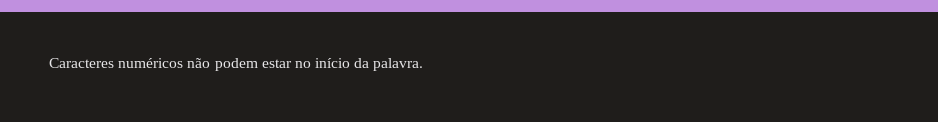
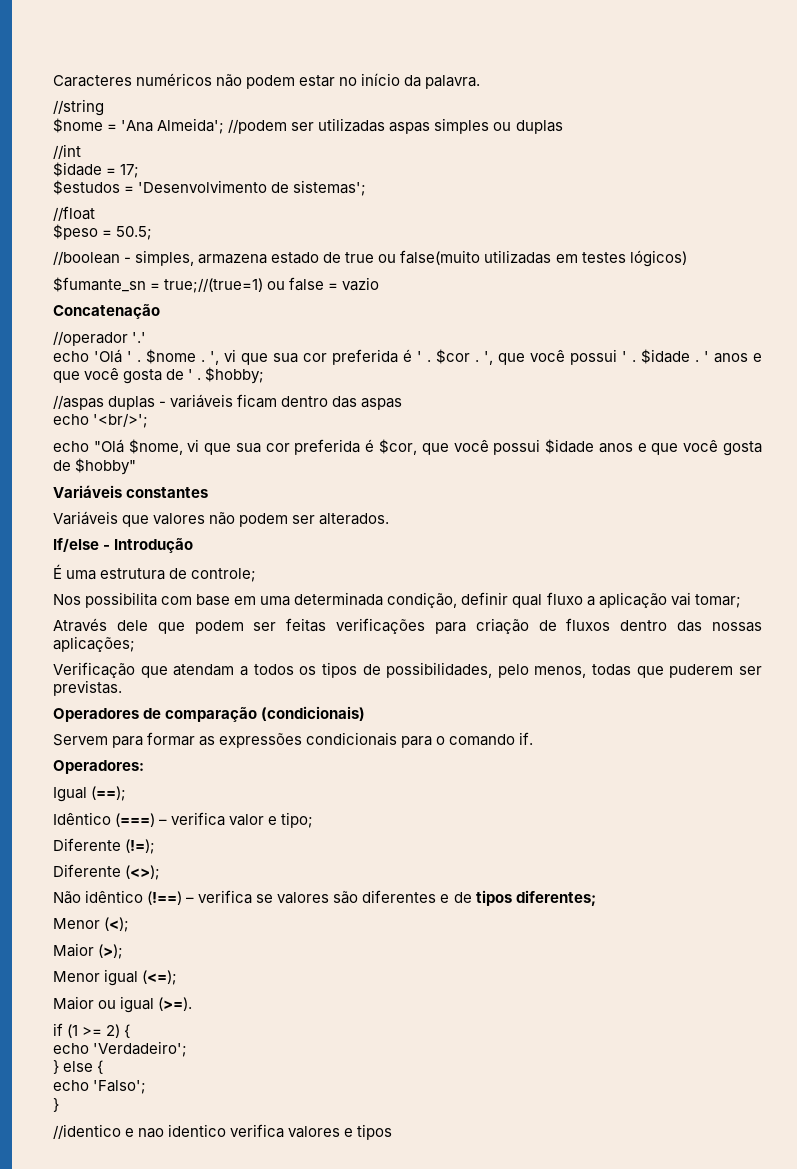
+ //string
+ $nome = 'Ana Almeida'; //podem ser utilizadas aspas simples ou duplas
+ //int
+ $idade = 17;
+ $estudos = 'Desenvolvimento de sistemas';
+ //float
+ $peso = 50.5;
+ //boolean - simples, armazena estado de true ou false(muito utilizadas em testes lógicos)
+ $fumante_sn = true;//(true=1) ou false = vazio
+ Concatenação
+ //operador '.'
+ echo 'Olá ' . $nome . ', vi que sua cor preferida é ' . $cor . ', que você possui ' . $idade . ' anos e que você gosta de ' . $hobby;
+ //aspas duplas - variáveis ficam dentro das aspas
+ echo '<br/>';
+ echo "Olá $nome, vi que sua cor preferida é $cor, que você possui $idade anos e que você gosta de $hobby"
+ Variáveis constantes
+ Variáveis que valores não podem ser alterados.
+ If/else - Introdução
+ É uma estrutura de controle;
+ Nos possibilita com base em uma determinada condição, definir qual fluxo a aplicação vai tomar;
+ Através dele que podem ser feitas verificações para criação de fluxos dentro das nossas aplicações;
+ Verificação que atendam a todos os tipos de possibilidades, pelo menos, todas que puderem ser previstas.
+ Operadores de comparação (condicionais)
+ Servem para formar as expressões condicionais para o comando if.
+ Operadores:
+ Igual (==);
+ Idêntico (===) – verifica valor e tipo;
+ Diferente (!=);
+ Diferente (<>);
+ Não idêntico (!==) – verifica se valores são diferentes e de tipos diferentes;
+ Menor (<);
+ Maior (>);
+ Menor igual (<=);
+ Maior ou igual (>=).
+ if (1 >= 2) {
+ echo 'Verdadeiro';
+ } else {
+ echo 'Falso';
+ }
+ //identico e nao identico verifica valores e tipos

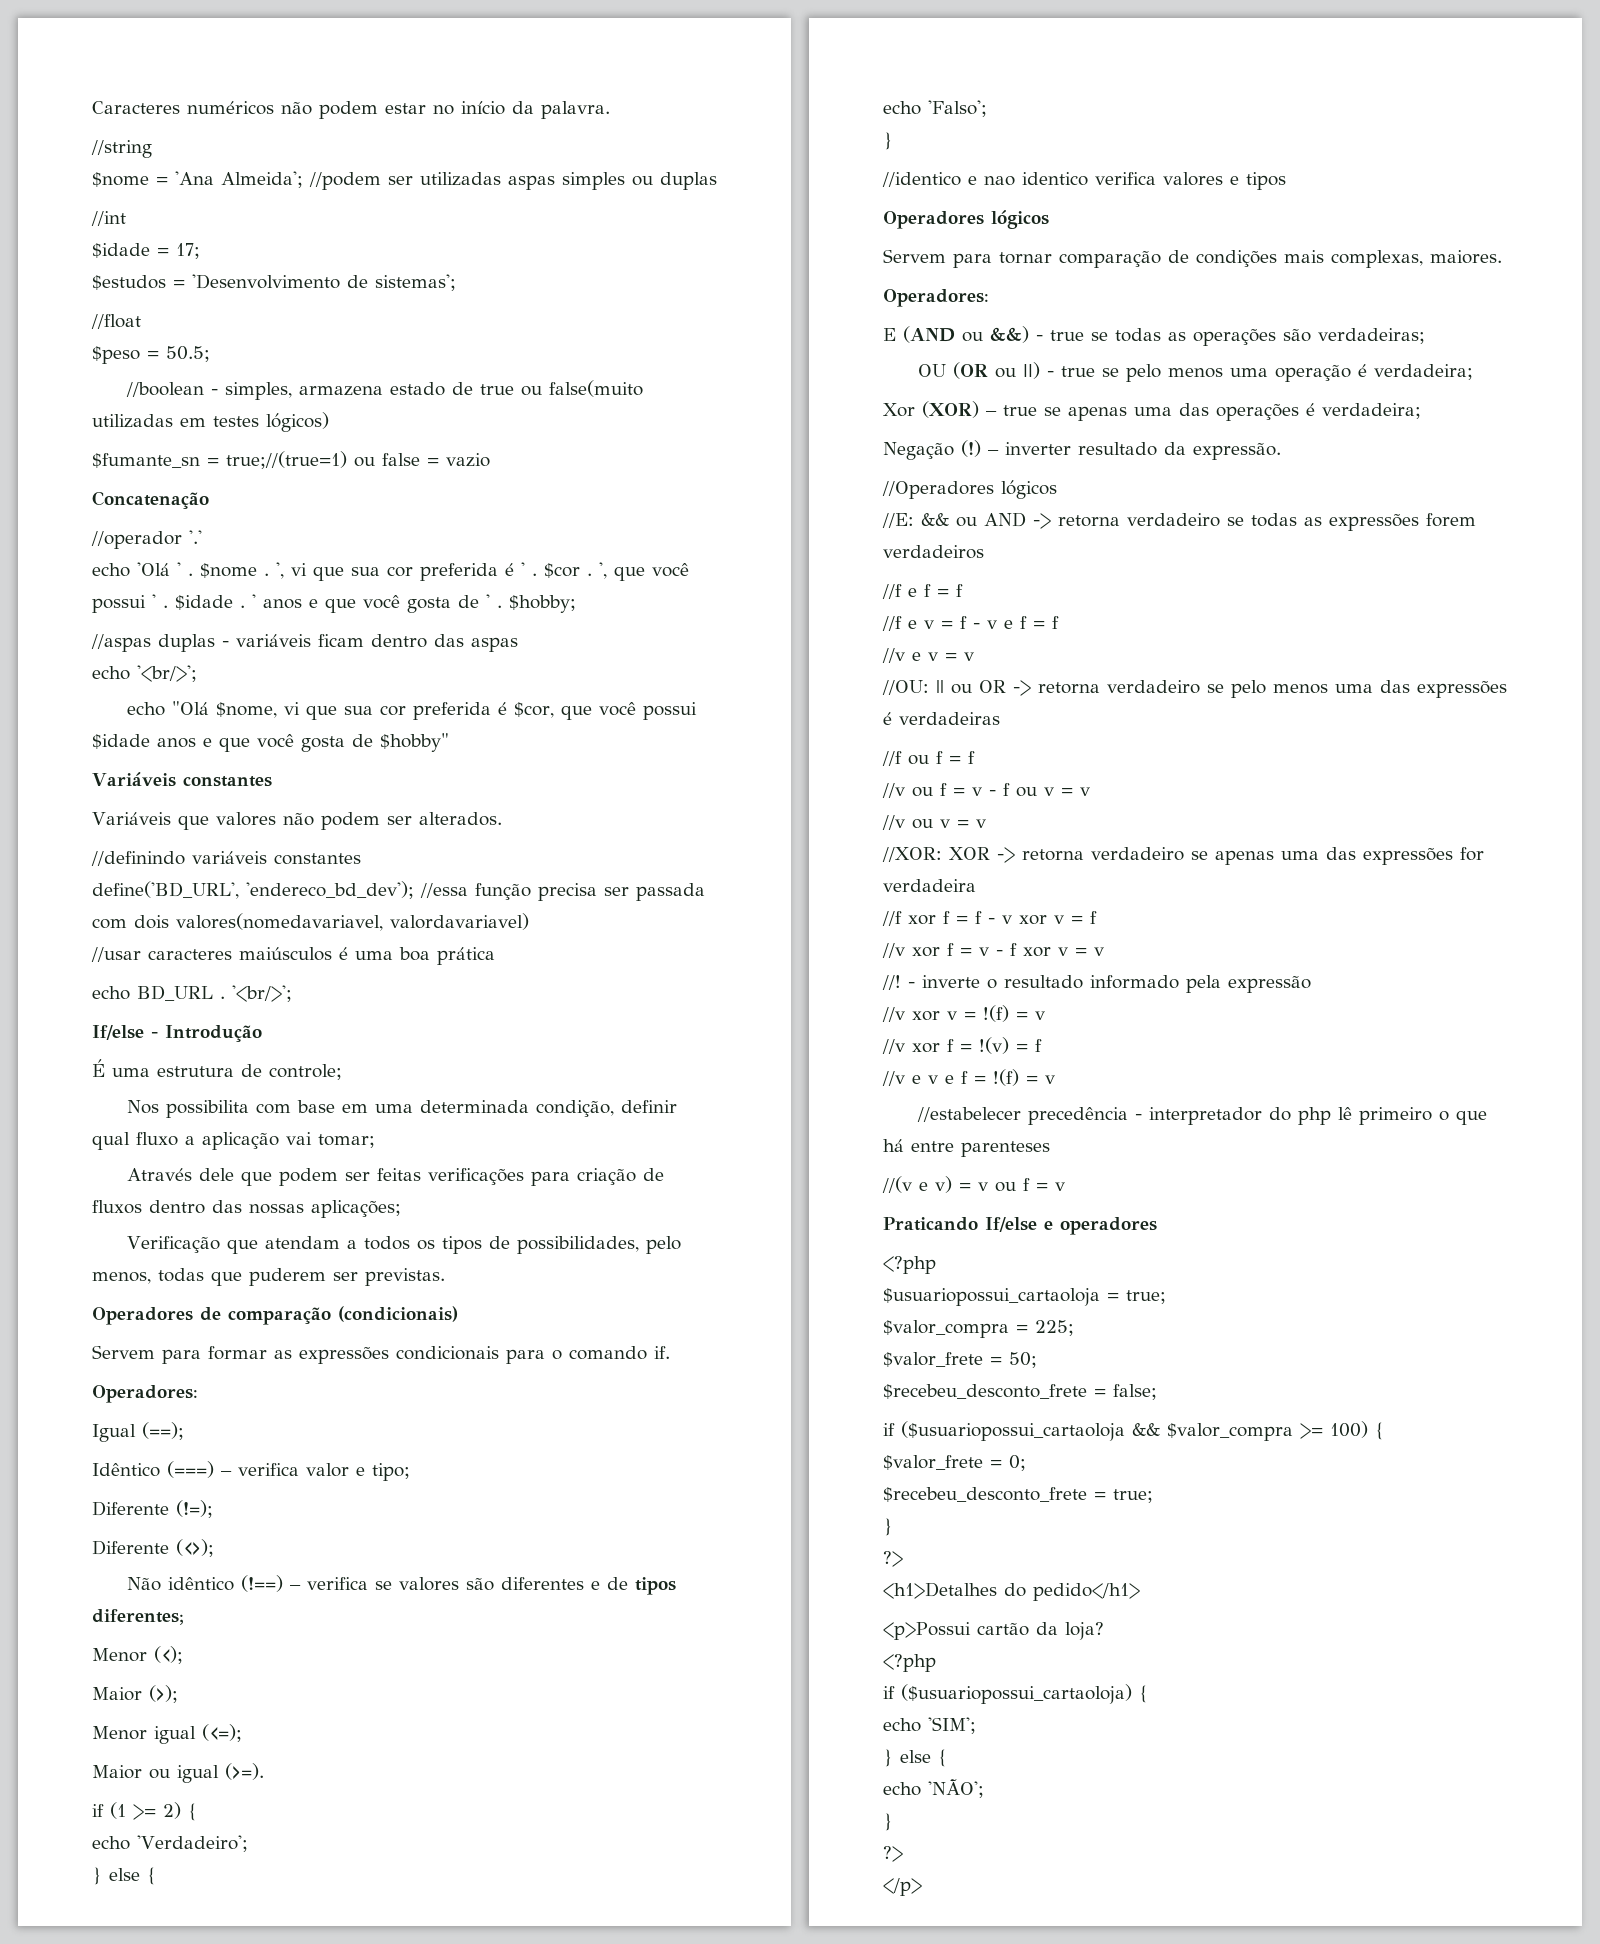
+ //definindo variáveis constantes
+ define('BD_URL', 'endereco_bd_dev'); //essa função precisa ser passada com dois valores(nomedavariavel, valordavariavel)
+ //usar caracteres maiúsculos é uma boa prática
+ echo BD_URL . '<br/>';
+ Operadores lógicos
+ Servem para tornar comparação de condições mais complexas, maiores.
+ Operadores:
+ E (AND ou &&) - true se todas as operações são verdadeiras;
+ OU (OR ou ||) - true se pelo menos uma operação é verdadeira;
+ Xor (XOR) – true se apenas uma das operações é verdadeira;
+ Negação (!) – inverter resultado da expressão.
+ //Operadores lógicos
+ //E: && ou AND -> retorna verdadeiro se todas as expressões forem verdadeiros
+ //f e f = f
+ //f e v = f - v e f = f
+ //v e v = v
+ //OU: || ou OR -> retorna verdadeiro se pelo menos uma das expressões é verdadeiras
+ //f ou f = f
+ //v ou f = v - f ou v = v
+ //v ou v = v
+ //XOR: XOR -> retorna verdadeiro se apenas uma das expressões for verdadeira
+ //f xor f = f - v xor v = f
+ //v xor f = v - f xor v = v
+ //! - inverte o resultado informado pela expressão
+ //v xor v = !(f) = v
+ //v xor f = !(v) = f
+ //v e v e f = !(f) = v
+ //estabelecer precedência - interpretador do php lê primeiro o que há entre parenteses
+ //(v e v) = v ou f = v
+ Praticando If/else e operadores
+ <?php
+ $usuariopossui_cartaoloja = true;
+ $valor_compra = 225;
+ $valor_frete = 50;
+ $recebeu_desconto_frete = false;
+ if ($usuariopossui_cartaoloja && $valor_compra >= 100) {
+ $valor_frete = 0;
+ $recebeu_desconto_frete = true;
+ }
+ ?>
+ <h1>Detalhes do pedido</h1>
+ <p>Possui cartão da loja?
+ <?php
+ if ($usuariopossui_cartaoloja) {
+ echo 'SIM';
+ } else {
+ echo 'NÃO';
+ }
+ ?>
+ </p>

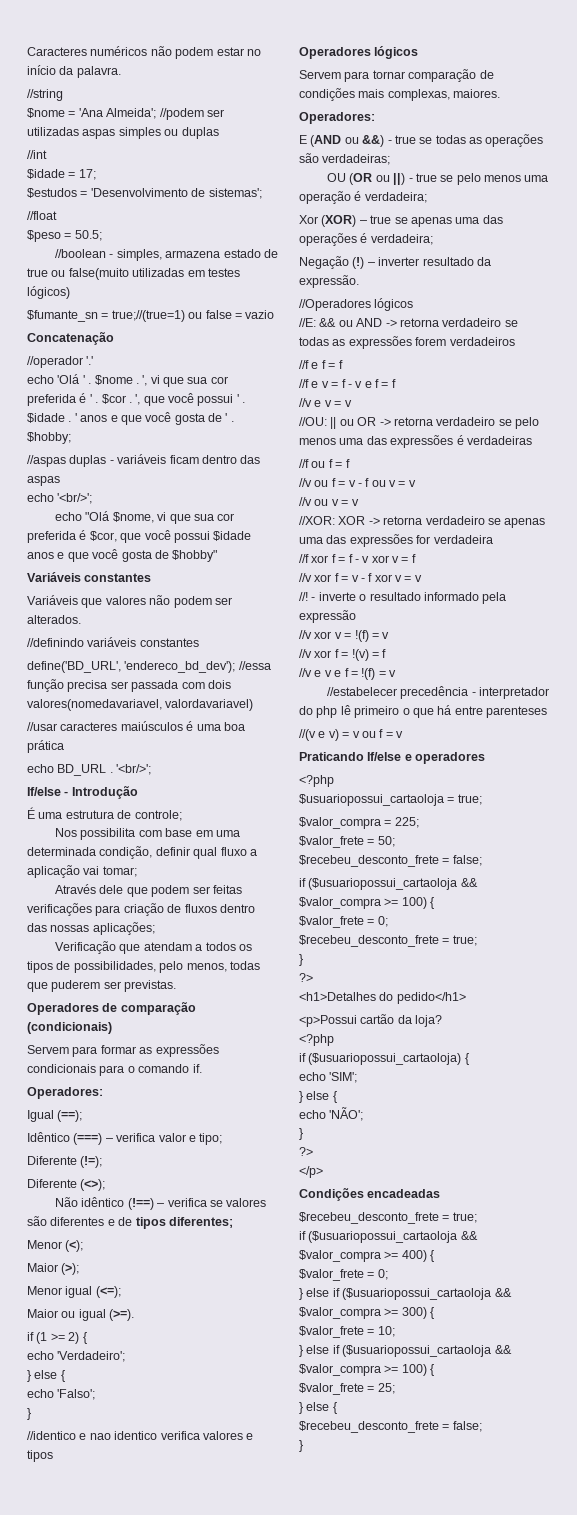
+ Condições encadeadas
+ $recebeu_desconto_frete = true;
+ if ($usuariopossui_cartaoloja && $valor_compra >= 400) {
+ $valor_frete = 0;
+ } else if ($usuariopossui_cartaoloja && $valor_compra >= 300) {
+ $valor_frete = 10;
+ } else if ($usuariopossui_cartaoloja && $valor_compra >= 100) {
+ $valor_frete = 25;
+ } else {
+ $recebeu_desconto_frete = false;
+ }

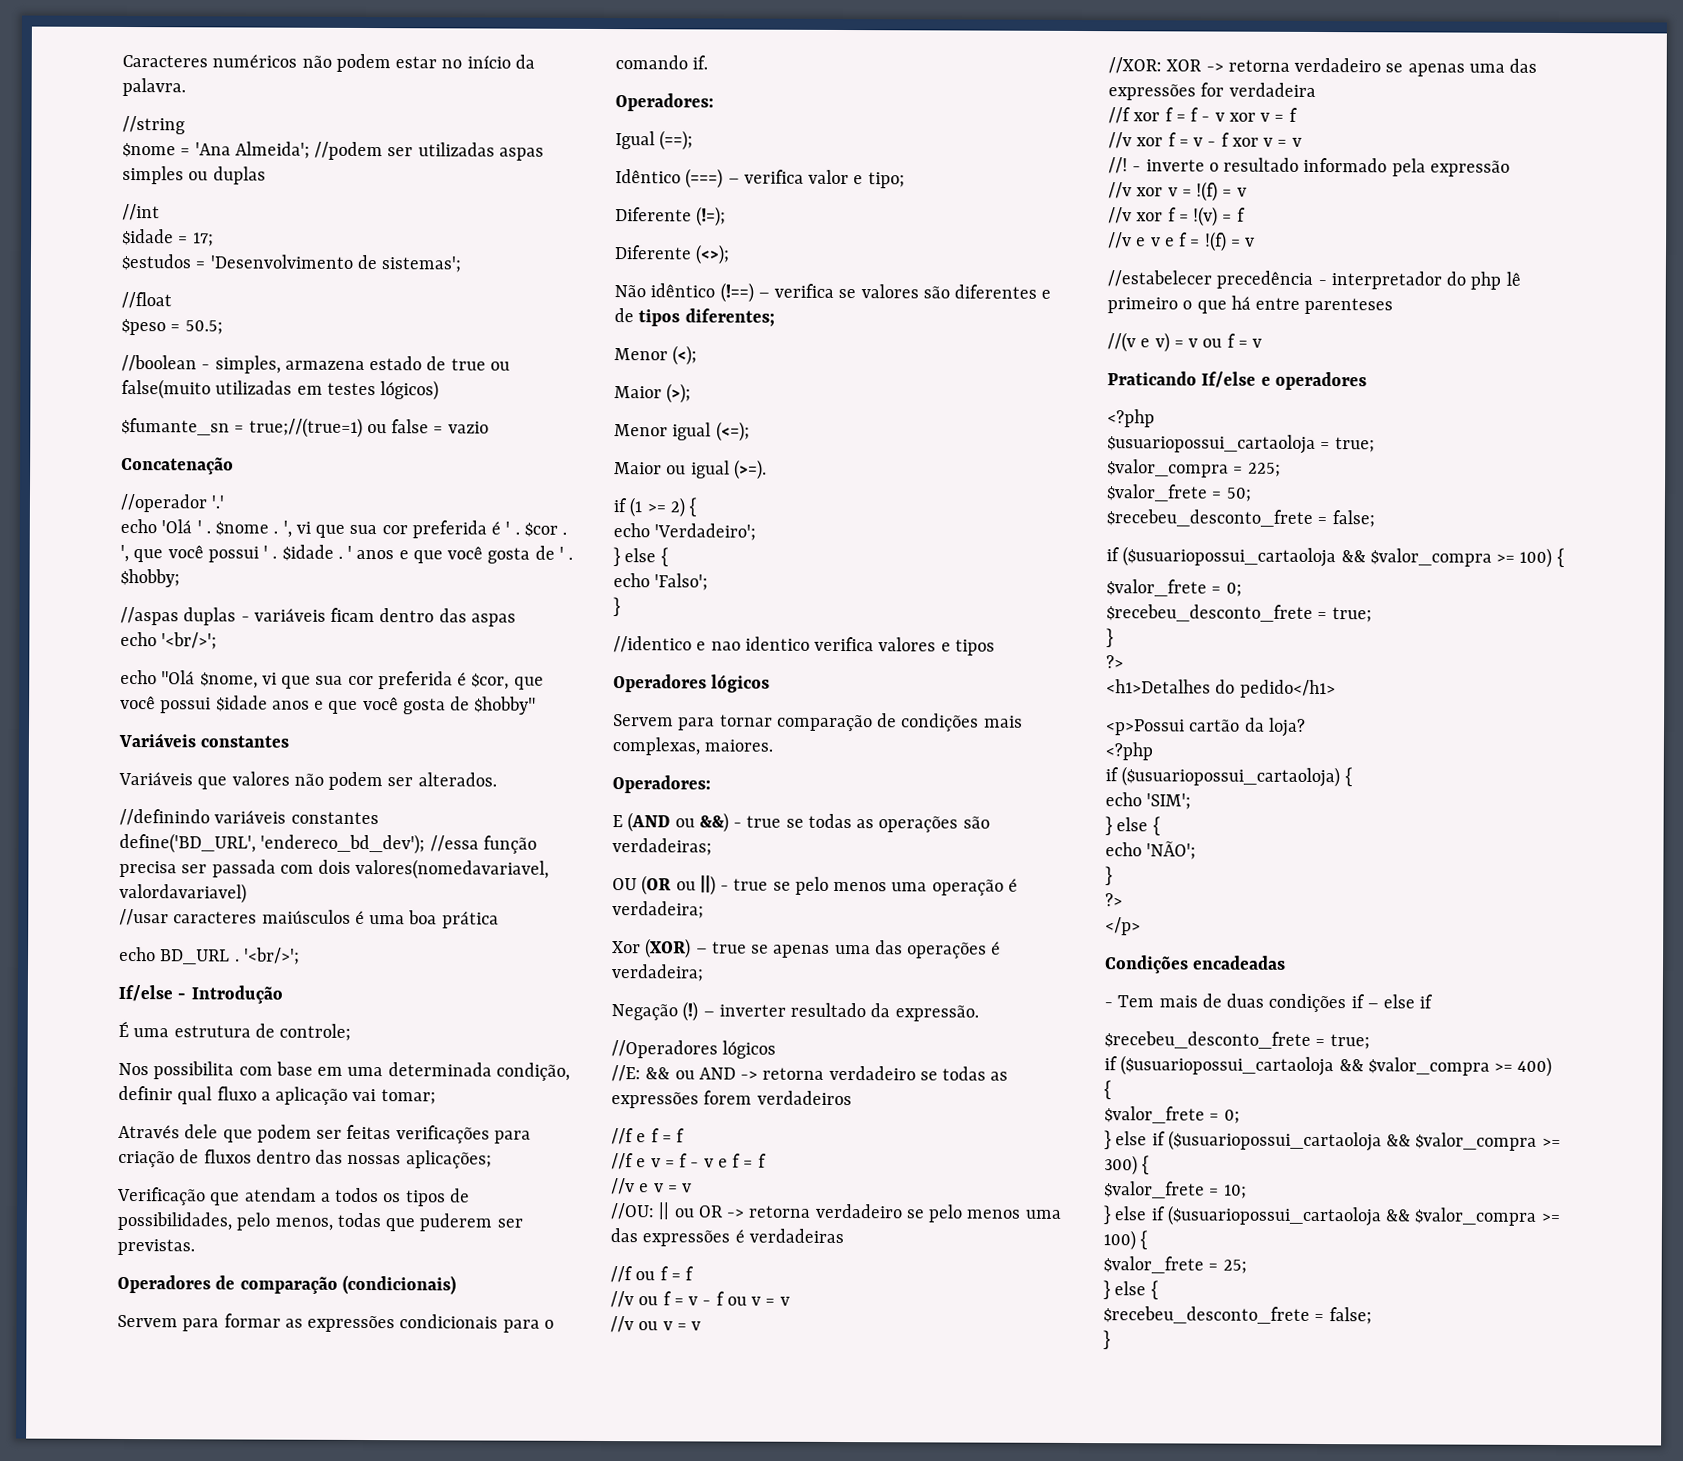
+ - Tem mais de duas condições if – else if

